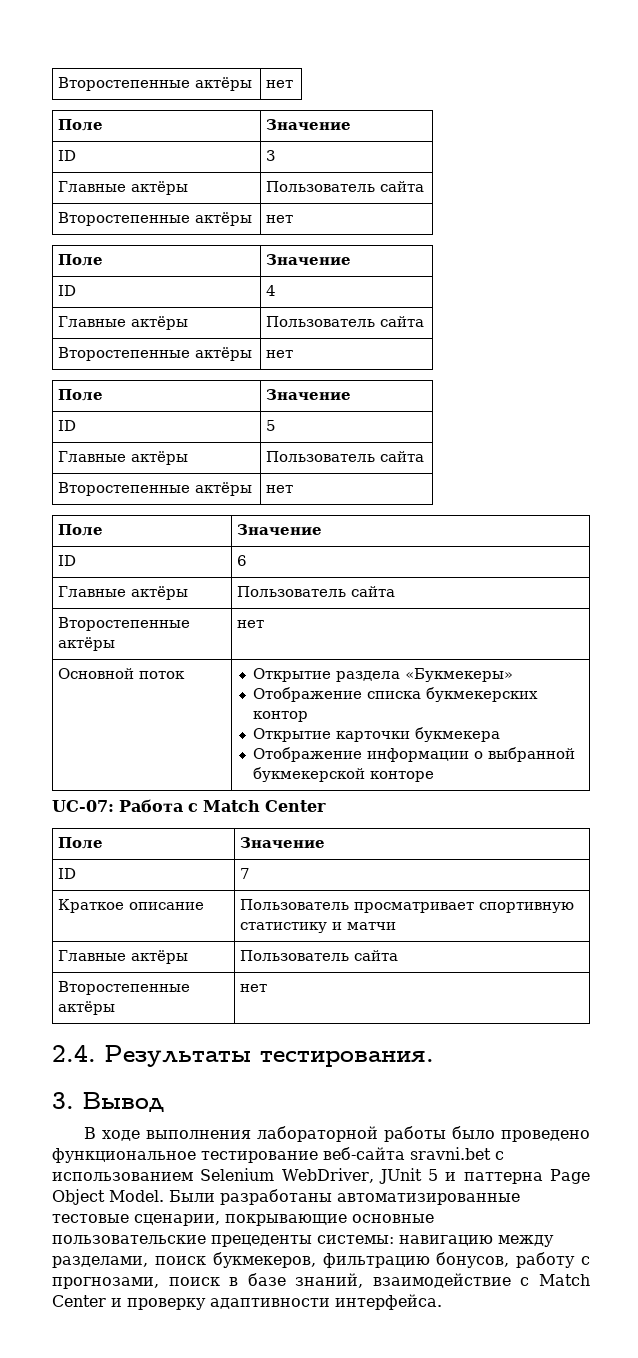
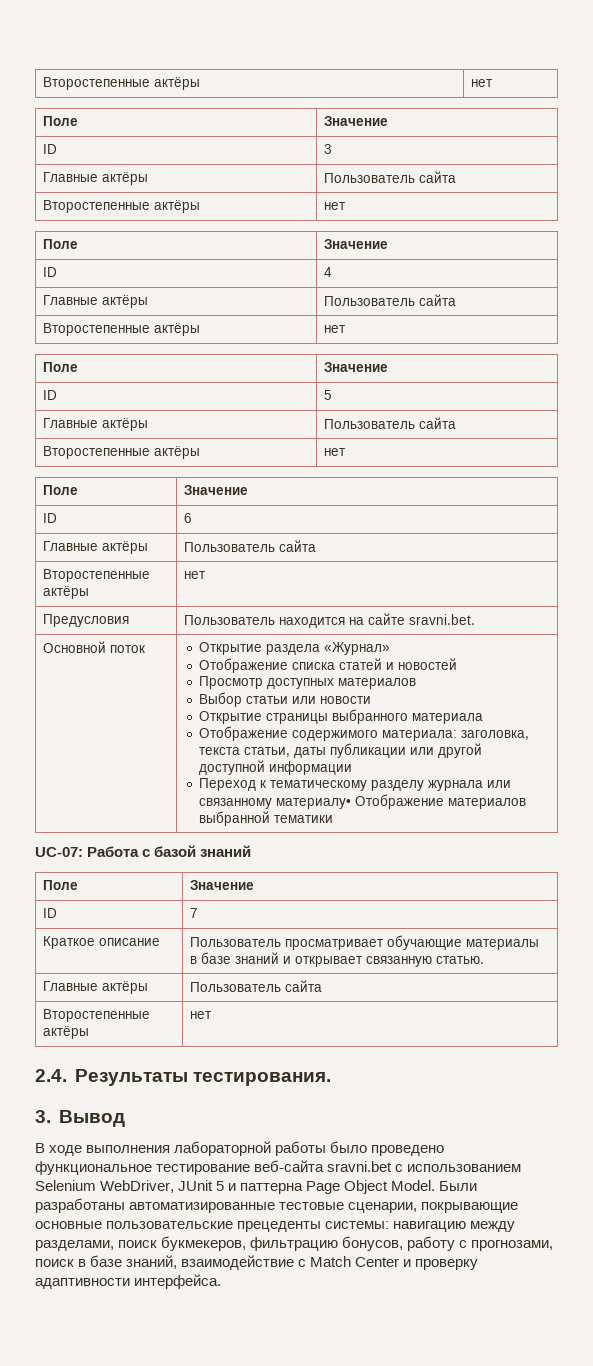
+ Предусловия | Пользователь находится на сайте sravni.bet.
- Открытие раздела «Букмекеры»
+ Открытие раздела «Журнал»
- Отображение списка букмекерских контор
- Открытие карточки букмекера
- Отображение информации о выбранной букмекерской конторе
+ Отображение списка статей и новостей
+ Просмотр доступных материалов
+ Выбор статьи или новости
+ Открытие страницы выбранного материала
+ Отображение содержимого материала: заголовка, текста статьи, даты публикации или другой доступной информации
+ Переход к тематическому разделу журнала или связанному материалу• Отображение материалов выбранной тематики
- UC-07: Работа с Match Center
+ UC-07: Работа с базой знаний
- Краткое описание | Пользователь просматривает спортивную статистику и матчи
+ Краткое описание | Пользователь просматривает обучающие материалы в базе знаний и открывает связанную статью.

